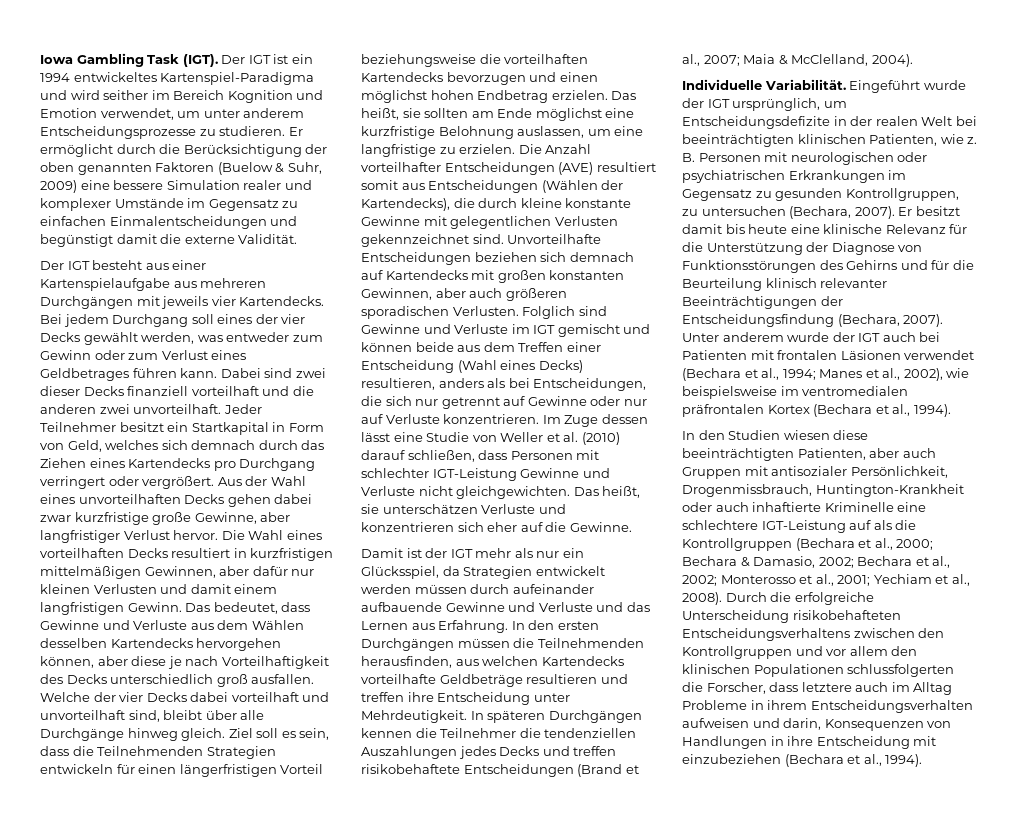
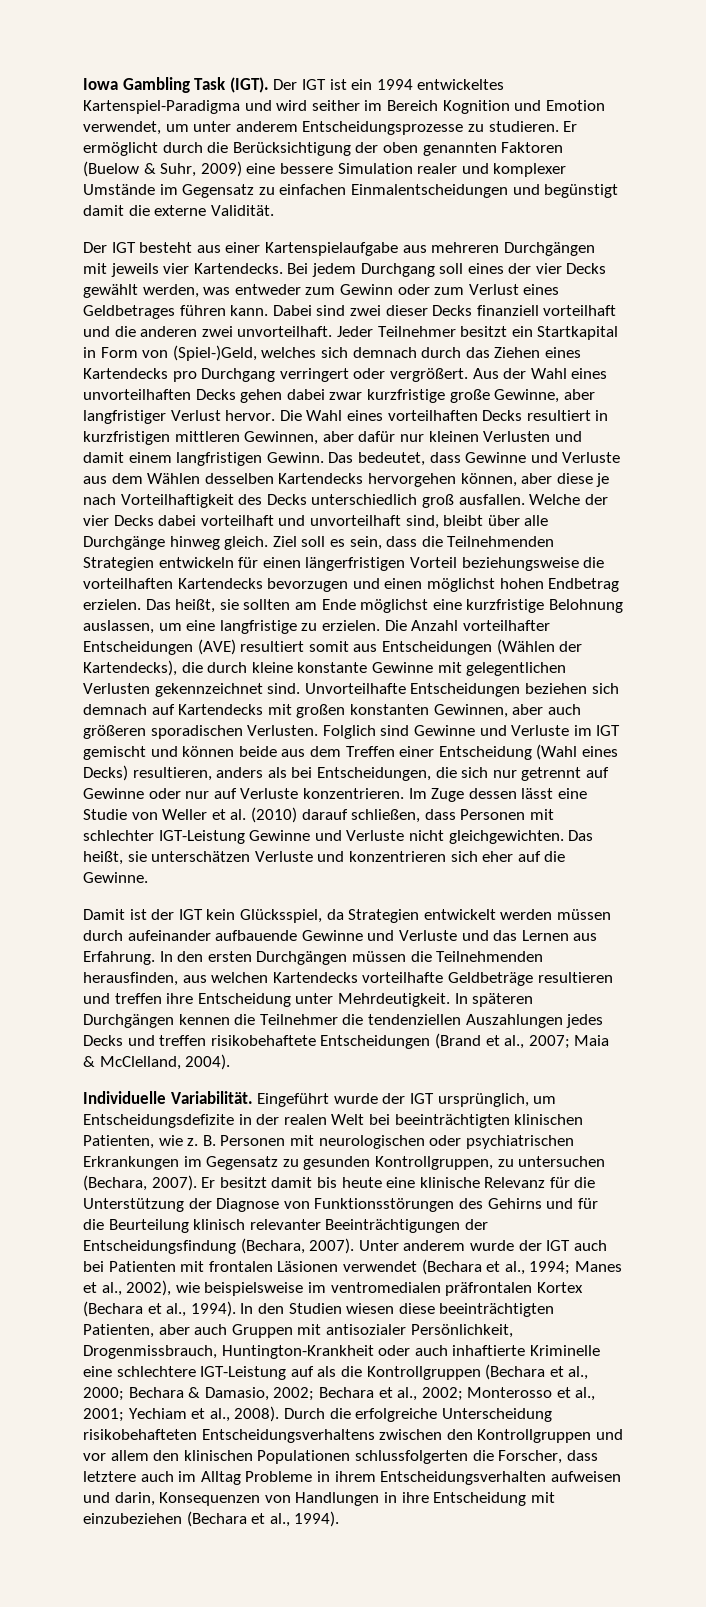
- Jeder Teilnehmer besitzt ein Startkapital in Form von Geld, welches sich demnach durch das Ziehen eines Kartendecks pro Durchgang verringert oder vergrößert.
+ Jeder Teilnehmer besitzt ein Startkapital in Form von (Spiel-)Geld, welches sich demnach durch das Ziehen eines Kartendecks pro Durchgang verringert oder vergrößert.
- Die Wahl eines vorteilhaften Decks resultiert in kurzfristigen mittelmäßigen Gewinnen, aber dafür nur kleinen Verlusten und damit einem langfristigen Gewinn.
+ Die Wahl eines vorteilhaften Decks resultiert in kurzfristigen mittleren Gewinnen, aber dafür nur kleinen Verlusten und damit einem langfristigen Gewinn.
- Damit ist der IGT mehr als nur ein Glücksspiel, da Strategien entwickelt werden müssen durch aufeinander aufbauende Gewinne und Verluste und das Lernen aus Erfahrung.
+ Damit ist der IGT kein Glücksspiel, da Strategien entwickelt werden müssen durch aufeinander aufbauende Gewinne und Verluste und das Lernen aus Erfahrung.
- Manes et al., 2002), wie beispielsweise im ventromedialen präfrontalen Kortex (Bechara et al., 1994).
- In den Studien wiesen diese beeinträchtigten Patienten, aber auch Gruppen mit antisozialer Persönlichkeit, Drogenmissbrauch, Huntington-Krankheit oder auch inhaftierte Kriminelle eine schlechtere IGT-Leistung auf als die Kontrollgruppen (Bechara et al., 2000;
+ Manes et al., 2002), wie beispielsweise im ventromedialen präfrontalen Kortex (Bechara et al., 1994). In den Studien wiesen diese beeinträchtigten Patienten, aber auch Gruppen mit antisozialer Persönlichkeit, Drogenmissbrauch, Huntington-Krankheit oder auch inhaftierte Kriminelle eine schlechtere IGT-Leistung auf als die Kontrollgruppen (Bechara et al., 2000;

